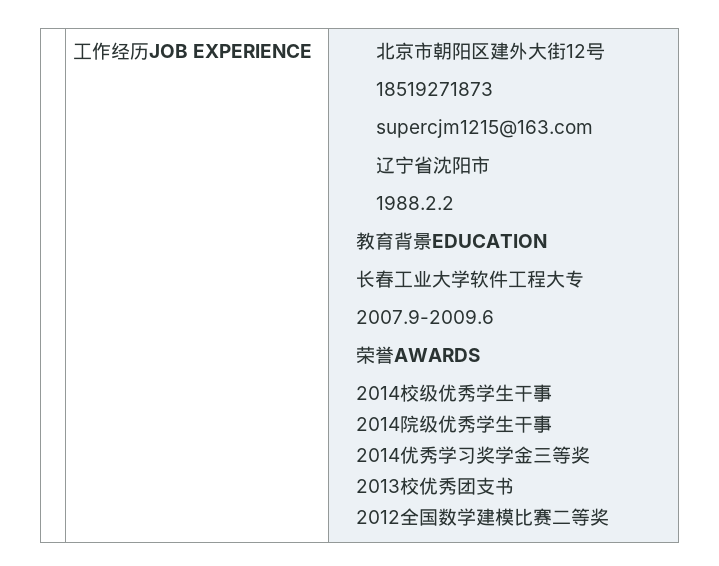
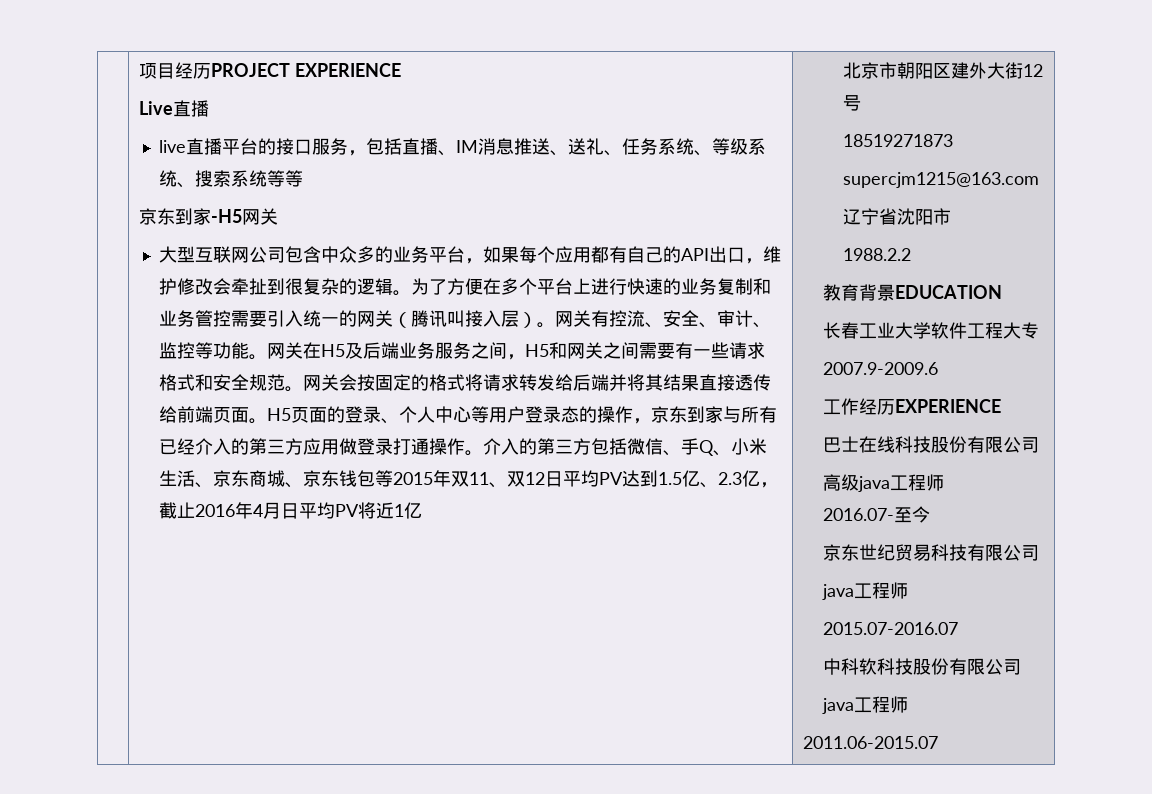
- 工作经历JOB EXPERIENCE
+ 项目经历PROJECT EXPERIENCE
+ Live直播
+ live直播平台的接口服务，包括直播、IM消息推送、送礼、任务系统、等级系统、搜索系统等等
+ 京东到家-H5网关
+ 大型互联网公司包含中众多的业务平台，如果每个应用都有自己的API出口，维护修改会牵扯到很复杂的逻辑。为了方便在多个平台上进行快速的业务复制和业务管控需要引入统一的网关（腾讯叫接入层）。网关有控流、安全、审计、监控等功能。网关在H5及后端业务服务之间，H5和网关之间需要有一些请求格式和安全规范。网关会按固定的格式将请求转发给后端并将其结果直接透传给前端页面。H5页面的登录、个人中心等用户登录态的操作，京东到家与所有已经介入的第三方应用做登录打通操作。介入的第三方包括微信、手Q、小米生活、京东商城、京东钱包等2015年双11、双12日平均PV达到1.5亿、2.3亿，截止2016年4月日平均PV将近1亿
- 荣誉AWARDS
- 2014校级优秀学生干事
- 2014院级优秀学生干事
- 2014优秀学习奖学金三等奖
- 2013校优秀团支书
- 2012全国数学建模比赛二等奖
+ 工作经历EXPERIENCE
+ 巴士在线科技股份有限公司
+ 高级java工程师
+ 2016.07-至今
+ 京东世纪贸易科技有限公司
+ java工程师
+ 2015.07-2016.07
+ 中科软科技股份有限公司
+ java工程师
+ 2011.06-2015.07

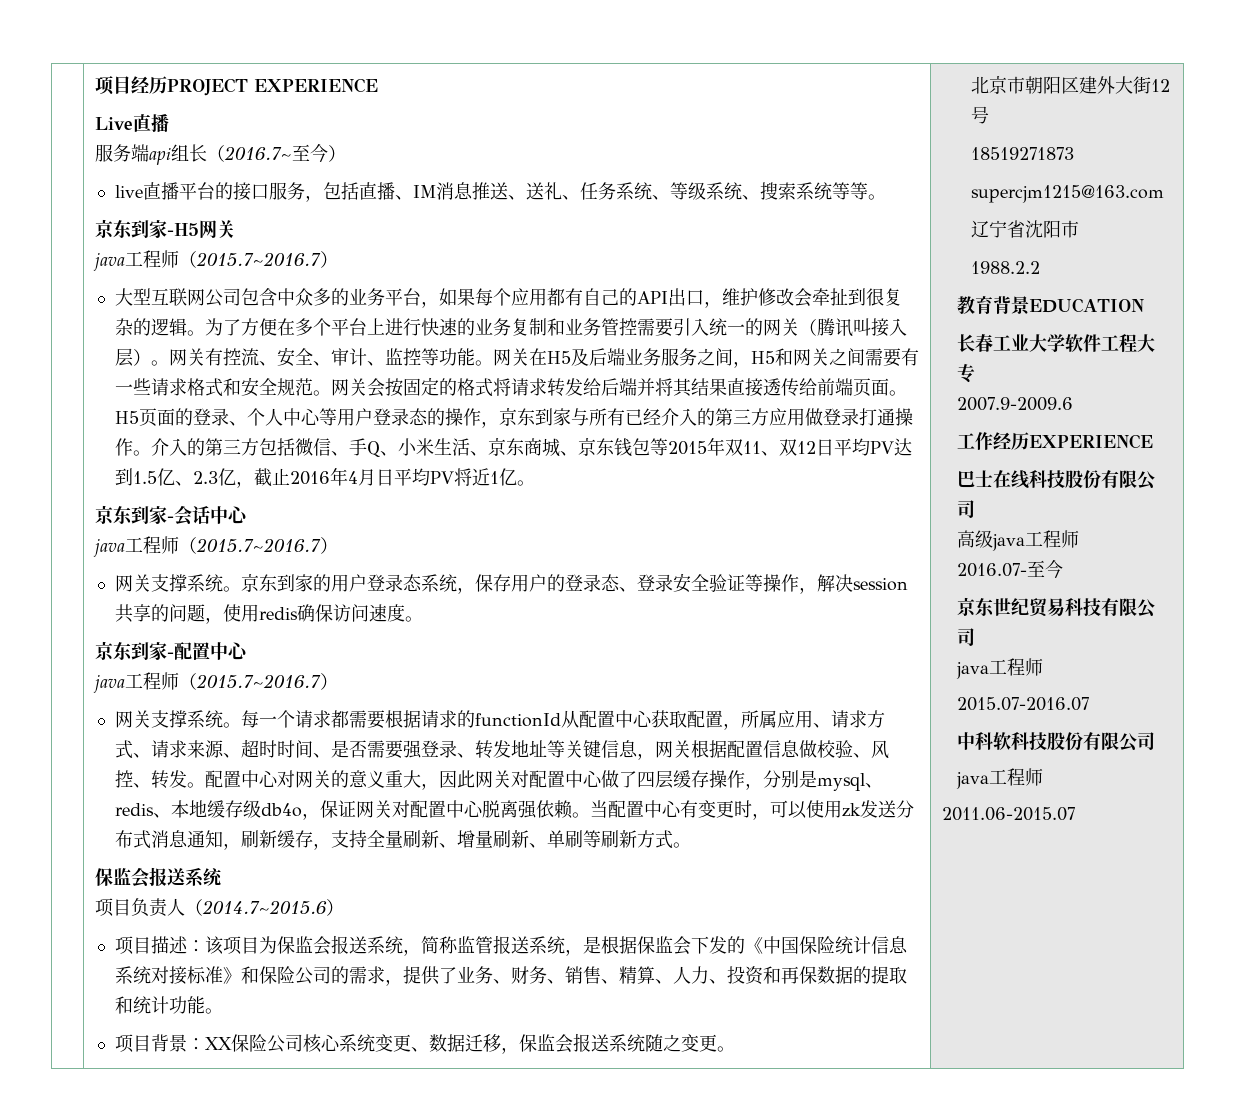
+ 服务端api组长（2016.7~至今）
- live直播平台的接口服务，包括直播、IM消息推送、送礼、任务系统、等级系统、搜索系统等等
+ live直播平台的接口服务，包括直播、IM消息推送、送礼、任务系统、等级系统、搜索系统等等。
  京东到家-H5网关
+ java工程师（2015.7~2016.7）
- 介入的第三方包括微信、手Q、小米生活、京东商城、京东钱包等2015年双11、双12日平均PV达到1.5亿、2.3亿，截止2016年4月日平均PV将近1亿
+ 介入的第三方包括微信、手Q、小米生活、京东商城、京东钱包等2015年双11、双12日平均PV达到1.5亿、2.3亿，截止2016年4月日平均PV将近1亿。
+ 京东到家-会话中心
+ java工程师（2015.7~2016.7）
+ 网关支撑系统。京东到家的用户登录态系统，保存用户的登录态、登录安全验证等操作，解决session共享的问题，使用redis确保访问速度。
+ 京东到家-配置中心
+ java工程师（2015.7~2016.7）
+ 网关支撑系统。每一个请求都需要根据请求的functionId从配置中心获取配置，所属应用、请求方式、请求来源、超时时间、是否需要强登录、转发地址等关键信息，网关根据配置信息做校验、风控、转发。配置中心对网关的意义重大，因此网关对配置中心做了四层缓存操作，分别是mysql、redis、本地缓存级db4o，保证网关对配置中心脱离强依赖。当配置中心有变更时，可以使用zk发送分布式消息通知，刷新缓存，支持全量刷新、增量刷新、单刷等刷新方式。
+ 保监会报送系统
+ 项目负责人（2014.7~2015.6）
+ 项目描述：该项目为保监会报送系统，简称监管报送系统，是根据保监会下发的《中国保险统计信息系统对接标准》和保险公司的需求，提供了业务、财务、销售、精算、人力、投资和再保数据的提取和统计功能。
+ 项目背景：XX保险公司核心系统变更、数据迁移，保监会报送系统随之变更。

